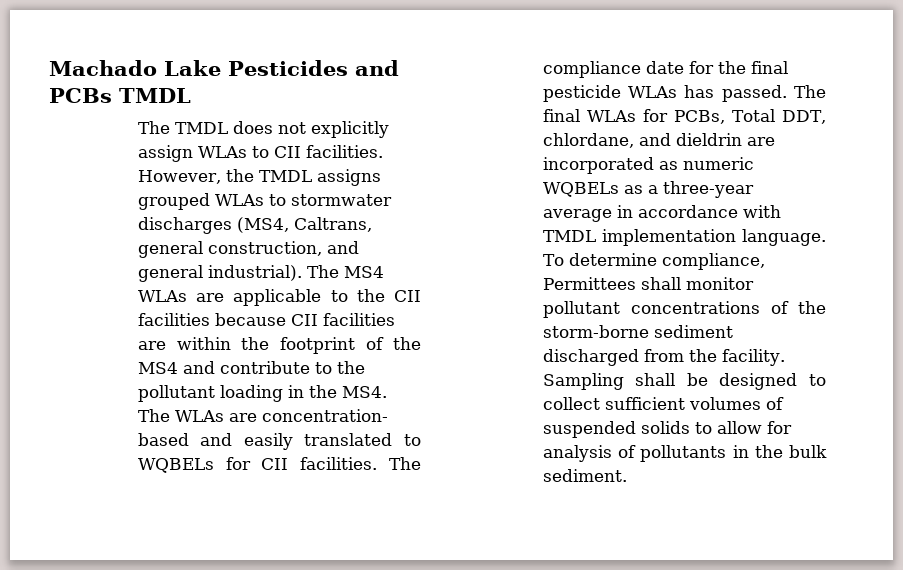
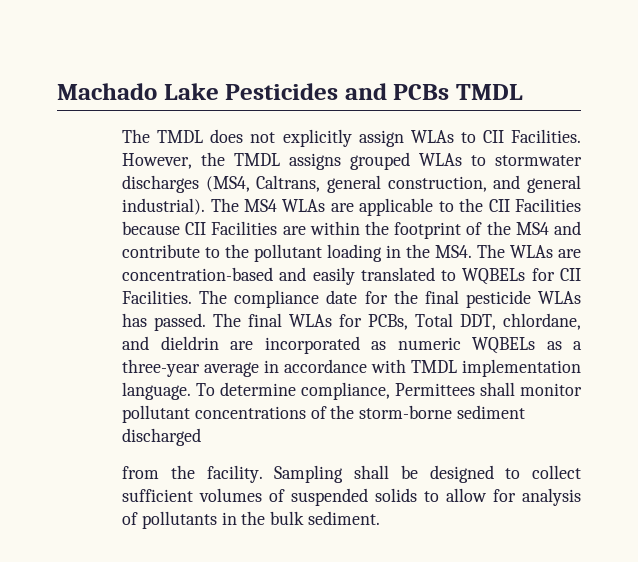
- The TMDL does not explicitly assign WLAs to CII facilities.
+ The TMDL does not explicitly assign WLAs to CII Facilities.
- The MS4 WLAs are applicable to the CII facilities because CII facilities are within the footprint of the MS4 and contribute to the pollutant loading in the MS4. The WLAs are concentration- based and easily translated to WQBELs for CII facilities.
+ The MS4 WLAs are applicable to the CII Facilities because CII Facilities are within the footprint of the MS4 and contribute to the pollutant loading in the MS4. The WLAs are concentration-based and easily translated to WQBELs for CII Facilities.
- To determine compliance, Permittees shall monitor pollutant concentrations of the storm-borne sediment discharged from the facility.
+ To determine compliance, Permittees shall monitor pollutant concentrations of the storm-borne sediment discharged
+ from the facility.

